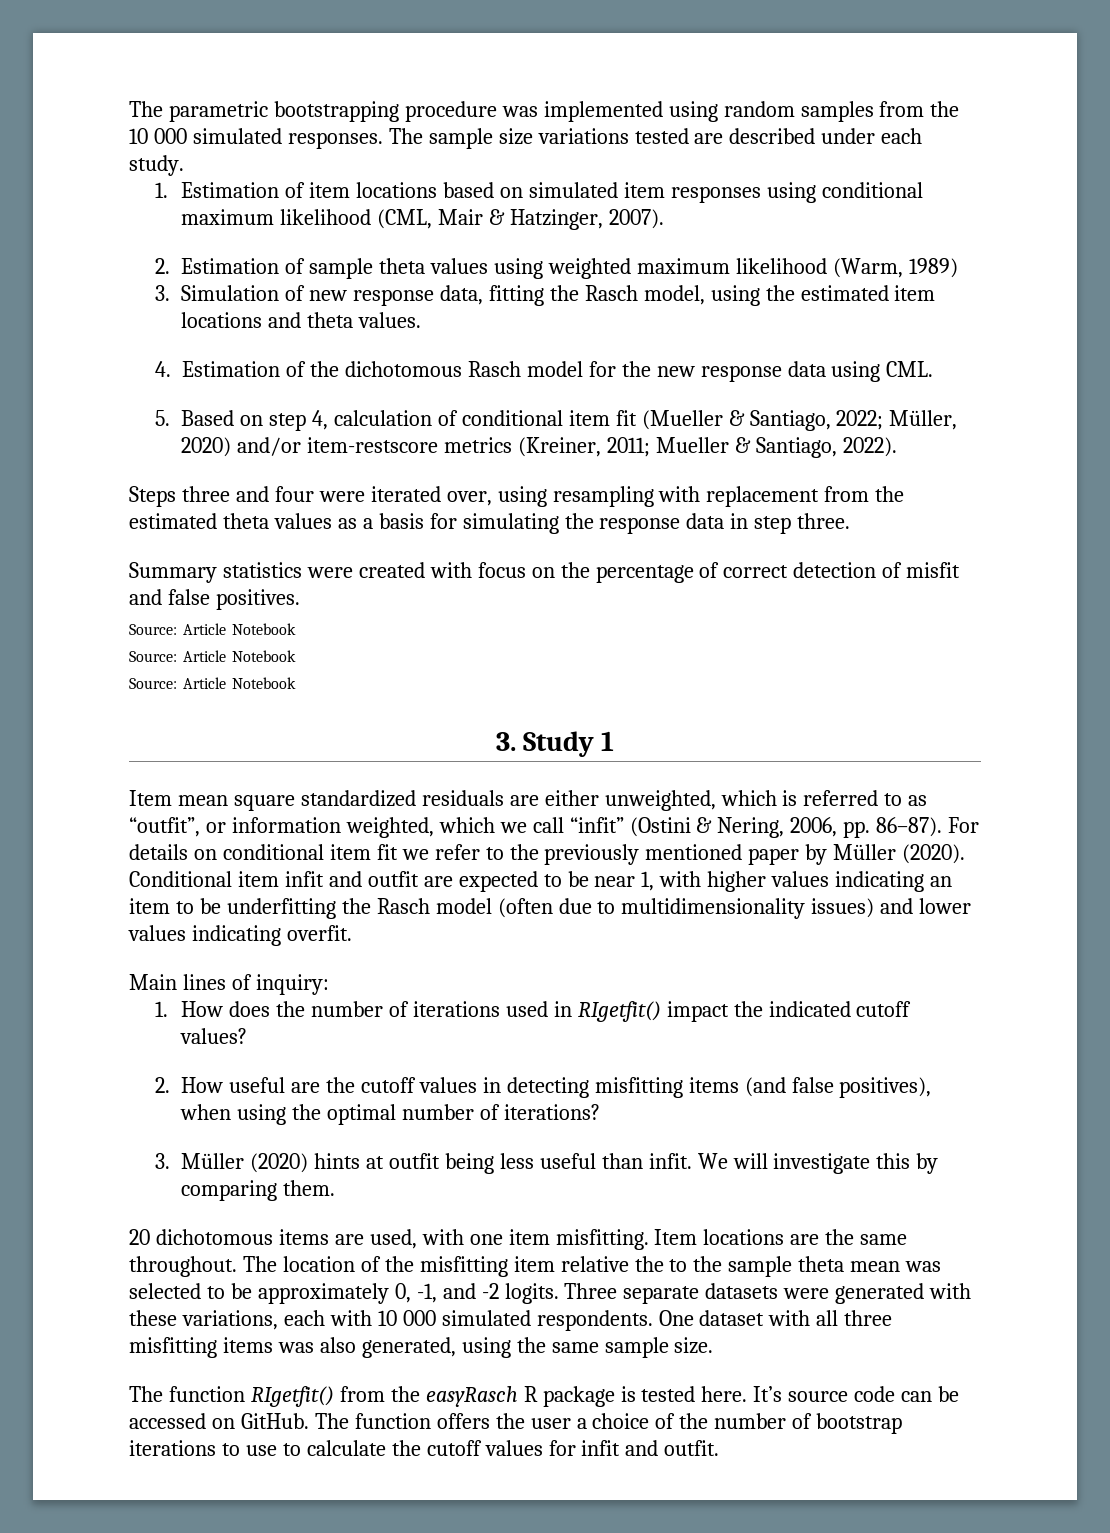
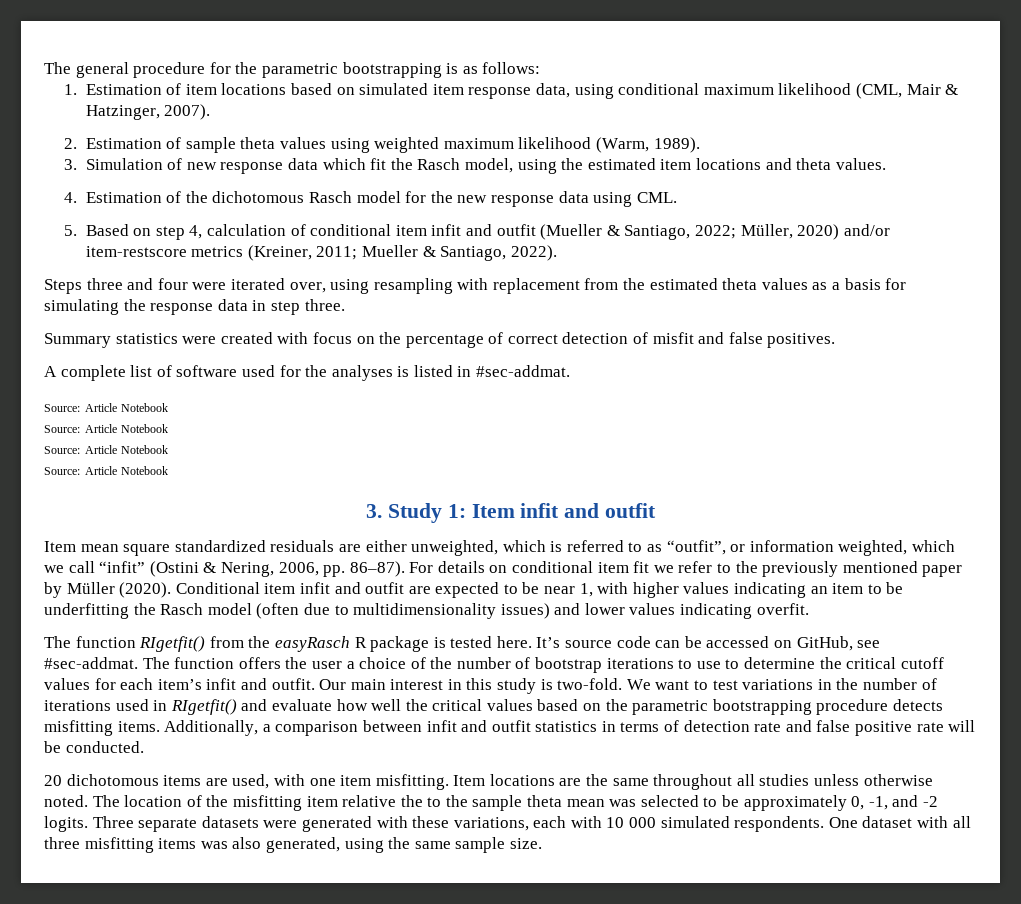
- The parametric bootstrapping procedure was implemented using random samples from the 10 000 simulated responses. The sample size variations tested are described under each study.
+ The general procedure for the parametric bootstrapping is as follows:
- 1. Estimation of item locations based on simulated item responses using conditional maximum likelihood (CML, Mair & Hatzinger, 2007).
+ 1. Estimation of item locations based on simulated item response data, using conditional maximum likelihood (CML, Mair & Hatzinger, 2007).
- 2. Estimation of sample theta values using weighted maximum likelihood (Warm, 1989)
+ 2. Estimation of sample theta values using weighted maximum likelihood (Warm, 1989).
- 3. Simulation of new response data, fitting the Rasch model, using the estimated item locations and theta values.
+ 3. Simulation of new response data which fit the Rasch model, using the estimated item locations and theta values.
- 5. Based on step 4, calculation of conditional item fit (Mueller & Santiago, 2022; Müller, 2020) and/or item-restscore metrics (Kreiner, 2011; Mueller & Santiago, 2022).
+ 5. Based on step 4, calculation of conditional item infit and outfit (Mueller & Santiago, 2022; Müller, 2020) and/or item-restscore metrics (Kreiner, 2011; Mueller & Santiago, 2022).
+ A complete list of software used for the analyses is listed in #sec-addmat.
+ Source: Article Notebook
- 3. Study 1
+ 3. Study 1: Item infit and outfit
- Main lines of inquiry:
- 1. How does the number of iterations used in RIgetfit() impact the indicated cutoff values?
- 2. How useful are the cutoff values in detecting misfitting items (and false positives), when using the optimal number of iterations?
- 3. Müller (2020) hints at outfit being less useful than infit. We will investigate this by comparing them.
+ The function RIgetfit() from the easyRasch R package is tested here. It’s source code can be accessed on GitHub, see #sec-addmat. The function offers the user a choice of the number of bootstrap iterations to use to determine the critical cutoff values for each item’s infit and outfit. Our main interest in this study is two-fold. We want to test variations in the number of iterations used in RIgetfit() and evaluate how well the critical values based on the parametric bootstrapping procedure detects misfitting items. Additionally, a comparison between infit and outfit statistics in terms of detection rate and false positive rate will be conducted.
- Item locations are the same throughout.
+ Item locations are the same throughout all studies unless otherwise noted.
- The function RIgetfit() from the easyRasch R package is tested here. It’s source code can be accessed on GitHub. The function offers the user a choice of the number of bootstrap iterations to use to calculate the cutoff values for infit and outfit.

